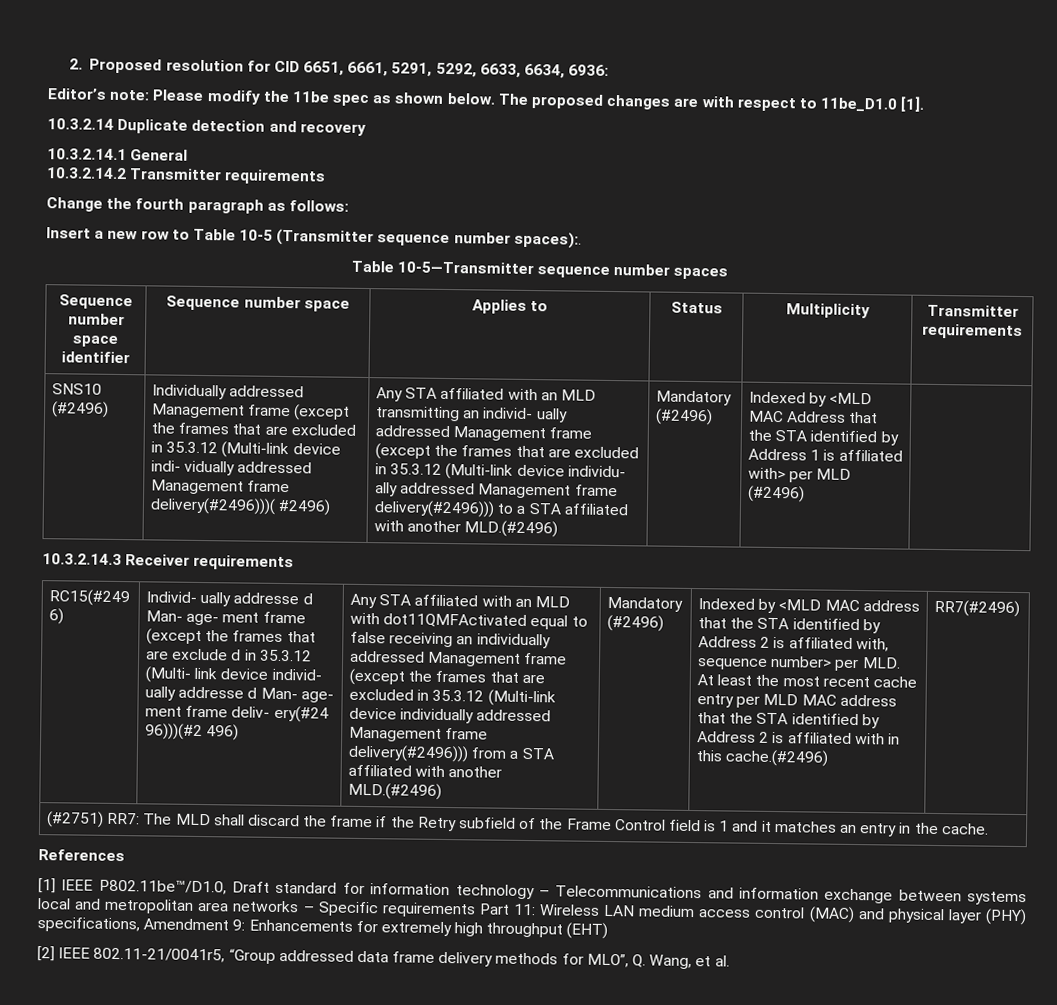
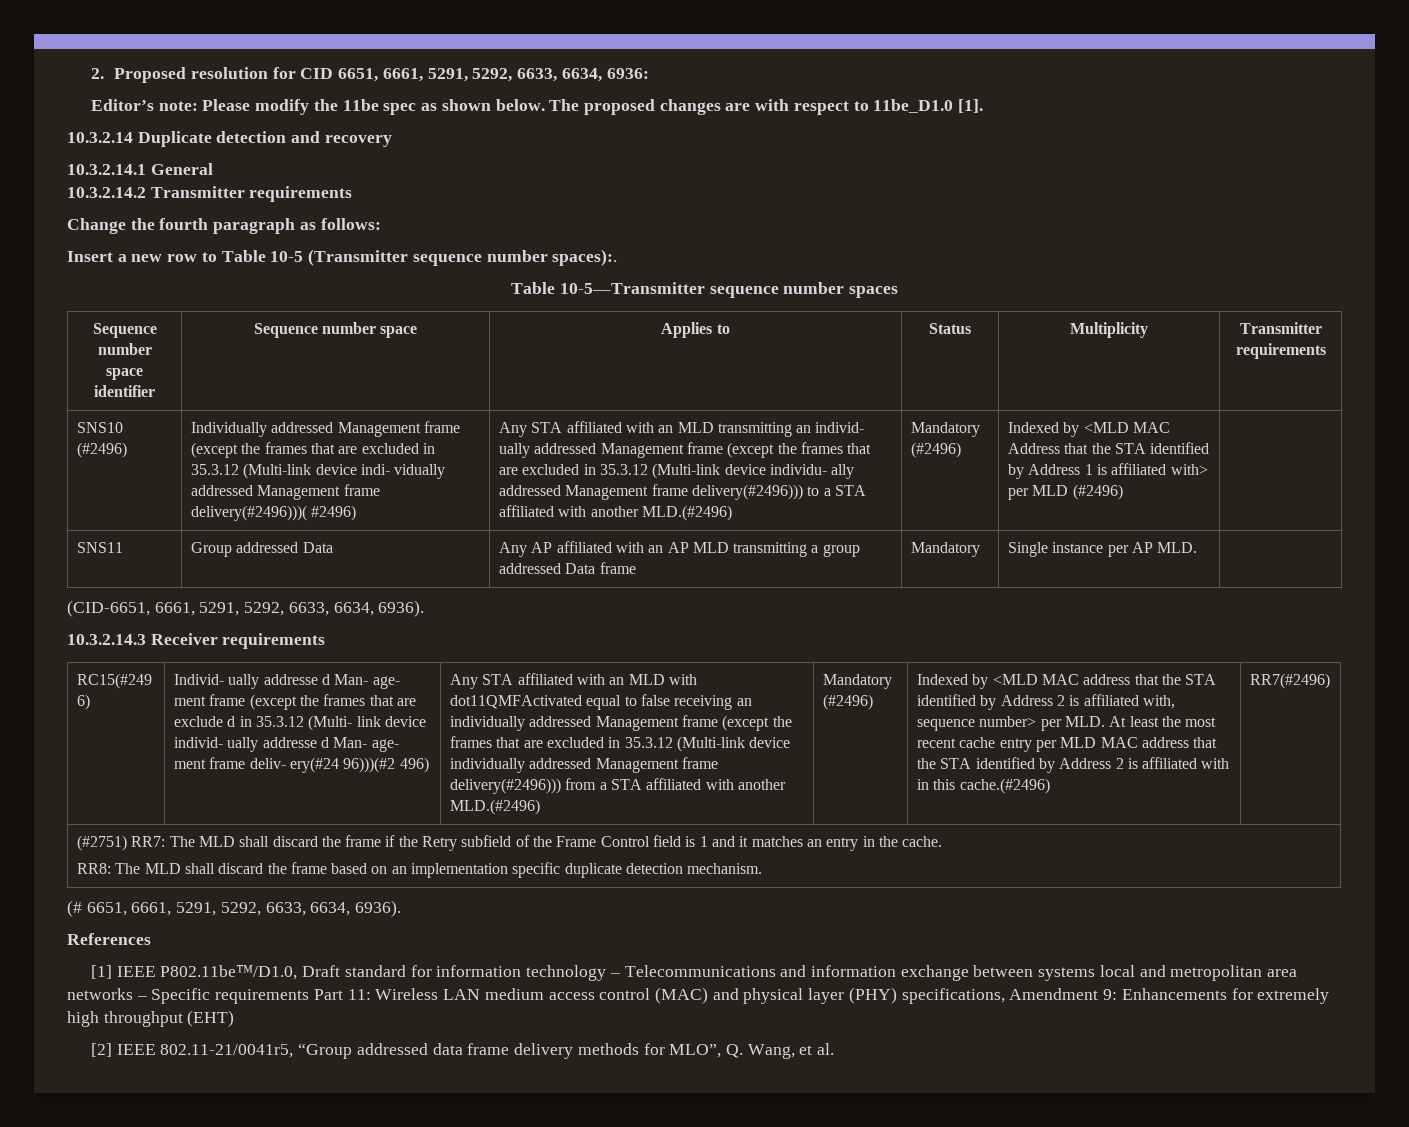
+ SNS11 | Group addressed Data | Any AP affiliated with an AP MLD transmitting a group addressed Data frame | Mandatory | Single instance per AP MLD. |
+ (CID-6651, 6661, 5291, 5292, 6633, 6634, 6936).
+ RR8: The MLD shall discard the frame based on an implementation specific duplicate detection mechanism.
+ (# 6651, 6661, 5291, 5292, 6633, 6634, 6936).

